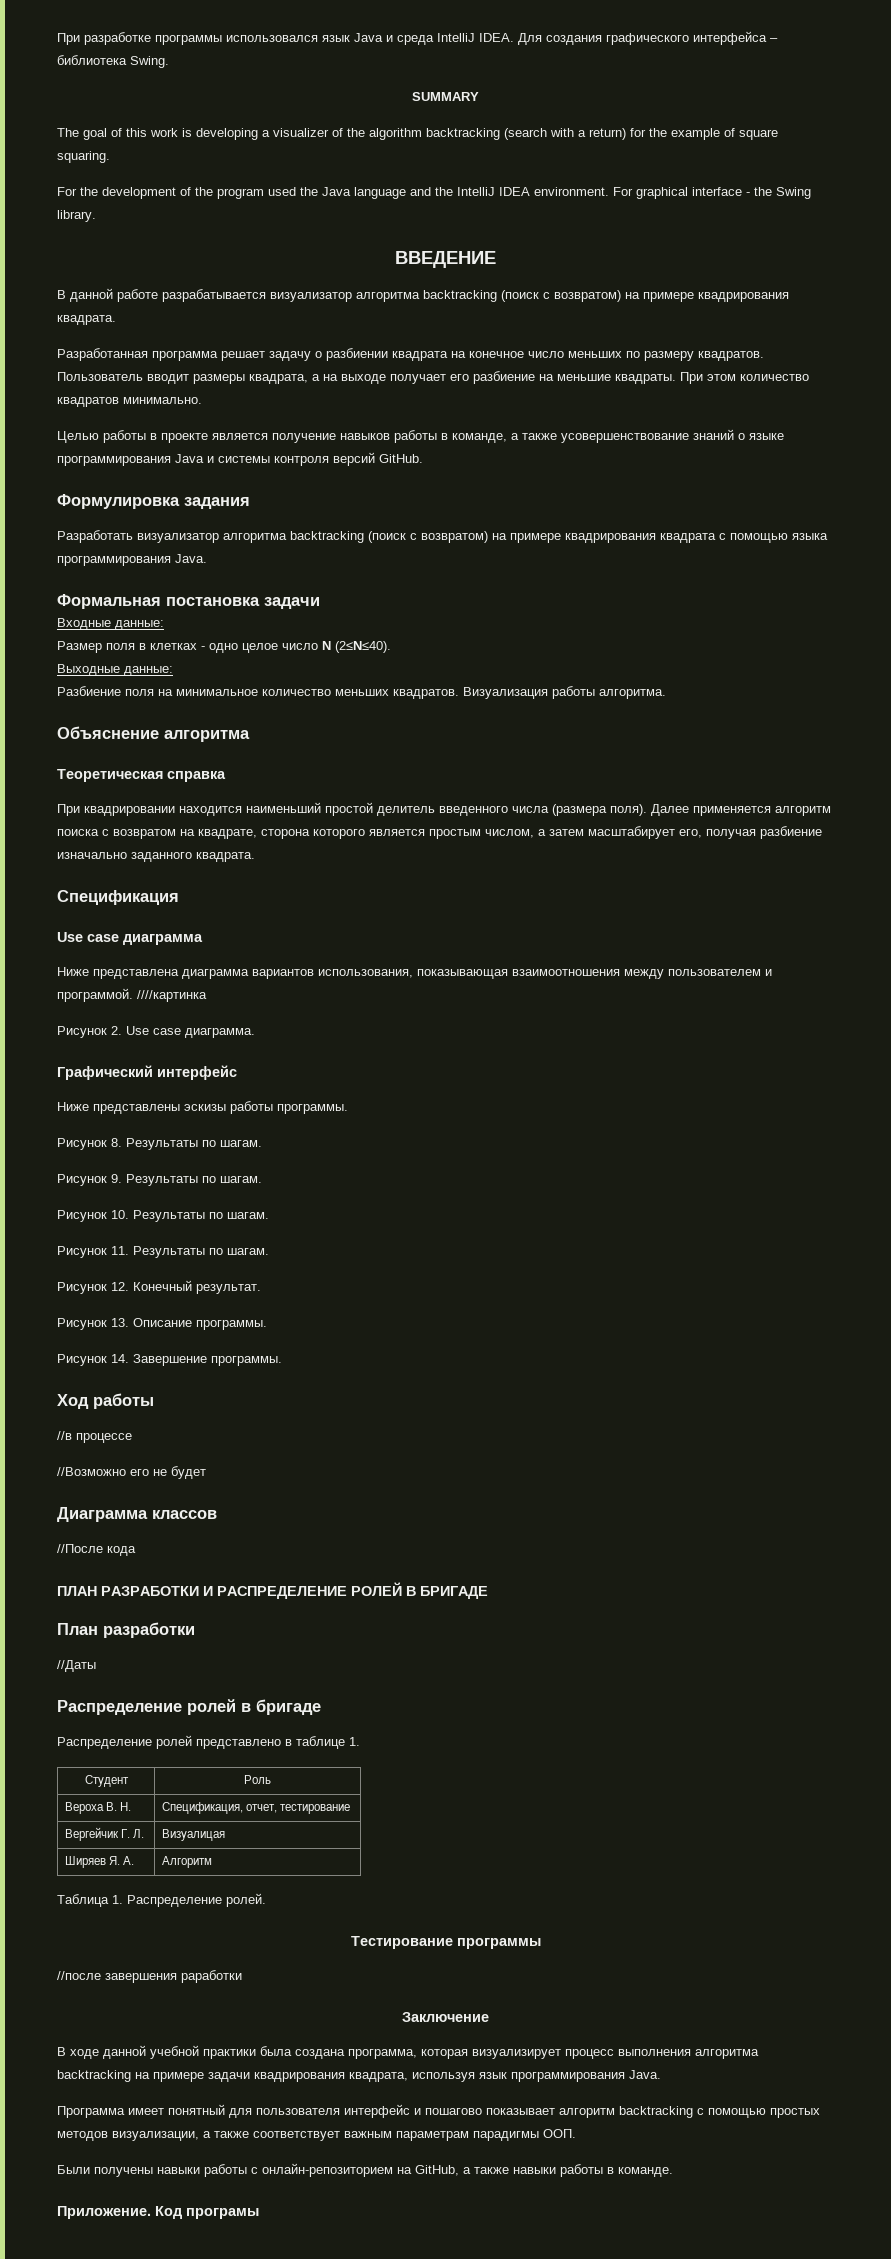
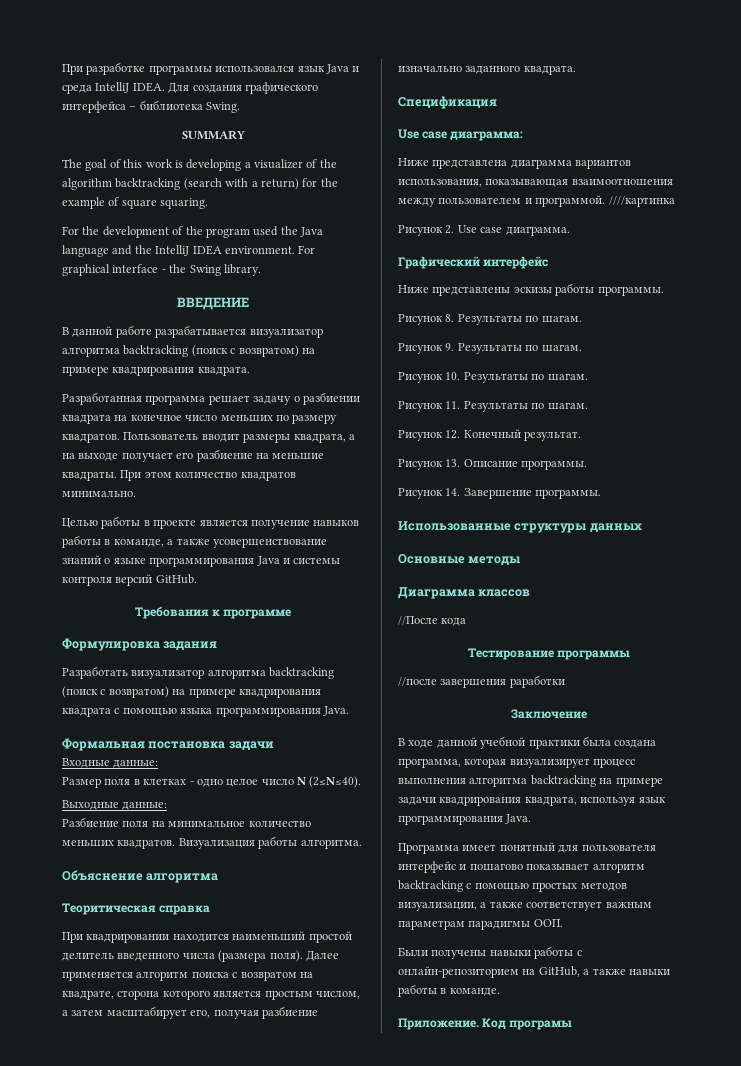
+ Требования к программе
- Теоретическая справка
+ Теоритическая справка
- Use case диаграмма
+ Use case диаграмма:
- Ход работы
- //в процессе
- //Возможно его не будет
+ Использованные структуры данных
+ Основные методы
  Диаграмма классов
  //После кода
- ПЛАН РАЗРАБОТКИ И РАСПРЕДЕЛЕНИЕ РОЛЕЙ В БРИГАДЕ
- План разработки
- //Даты
- Распределение ролей в бригаде
- Распределение ролей представлено в таблице 1.
- Студент | Роль
- Вероха В. Н. | Спецификация, отчет, тестирование
- Вергейчик Г. Л. | Визуалицая
- Ширяев Я. А. | Алгоритм
- Таблица 1. Распределение ролей.

